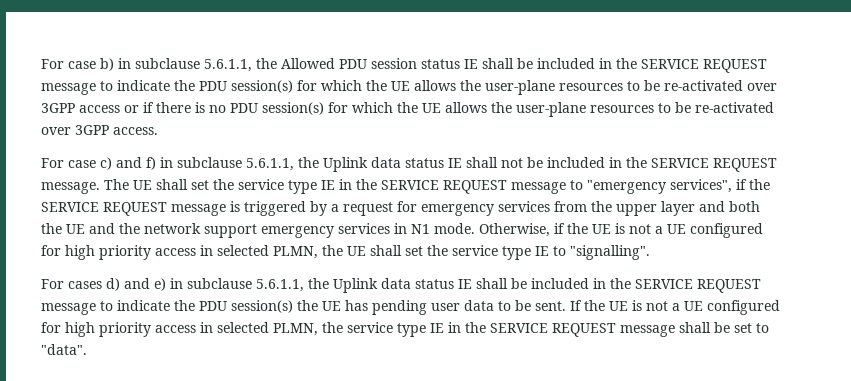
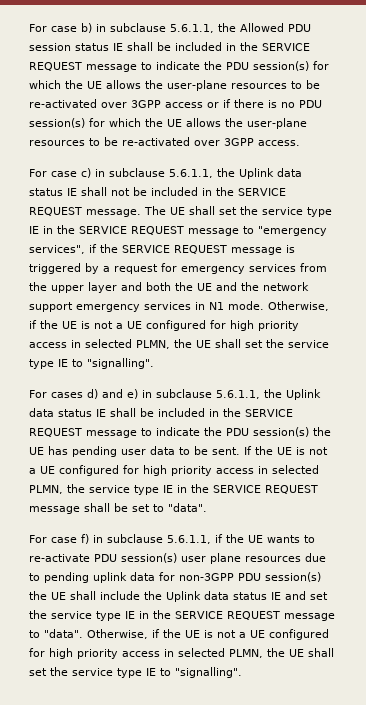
- For case c) and f) in subclause 5.6.1.1, the Uplink data status IE shall not be included in the SERVICE REQUEST message.
+ For case c) in subclause 5.6.1.1, the Uplink data status IE shall not be included in the SERVICE REQUEST message.
+ For case f) in subclause 5.6.1.1, if the UE wants to re-activate PDU session(s) user plane resources due to pending uplink data for non-3GPP PDU session(s) the UE shall include the Uplink data status IE and set the service type IE in the SERVICE REQUEST message to "data". Otherwise, if the UE is not a UE configured for high priority access in selected PLMN, the UE shall set the service type IE to "signalling".

